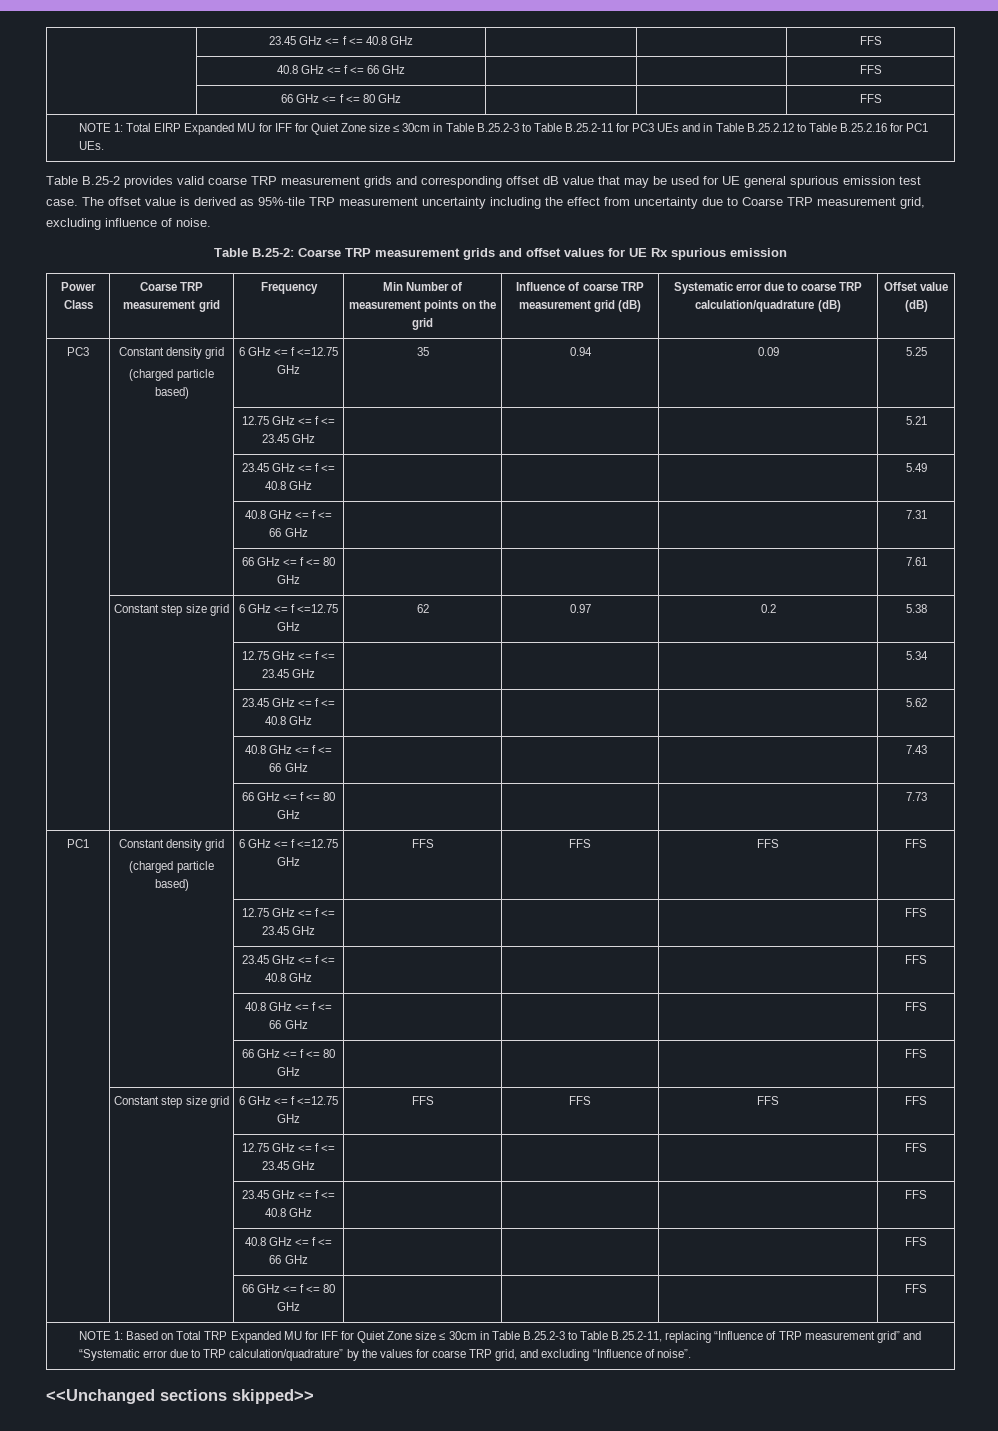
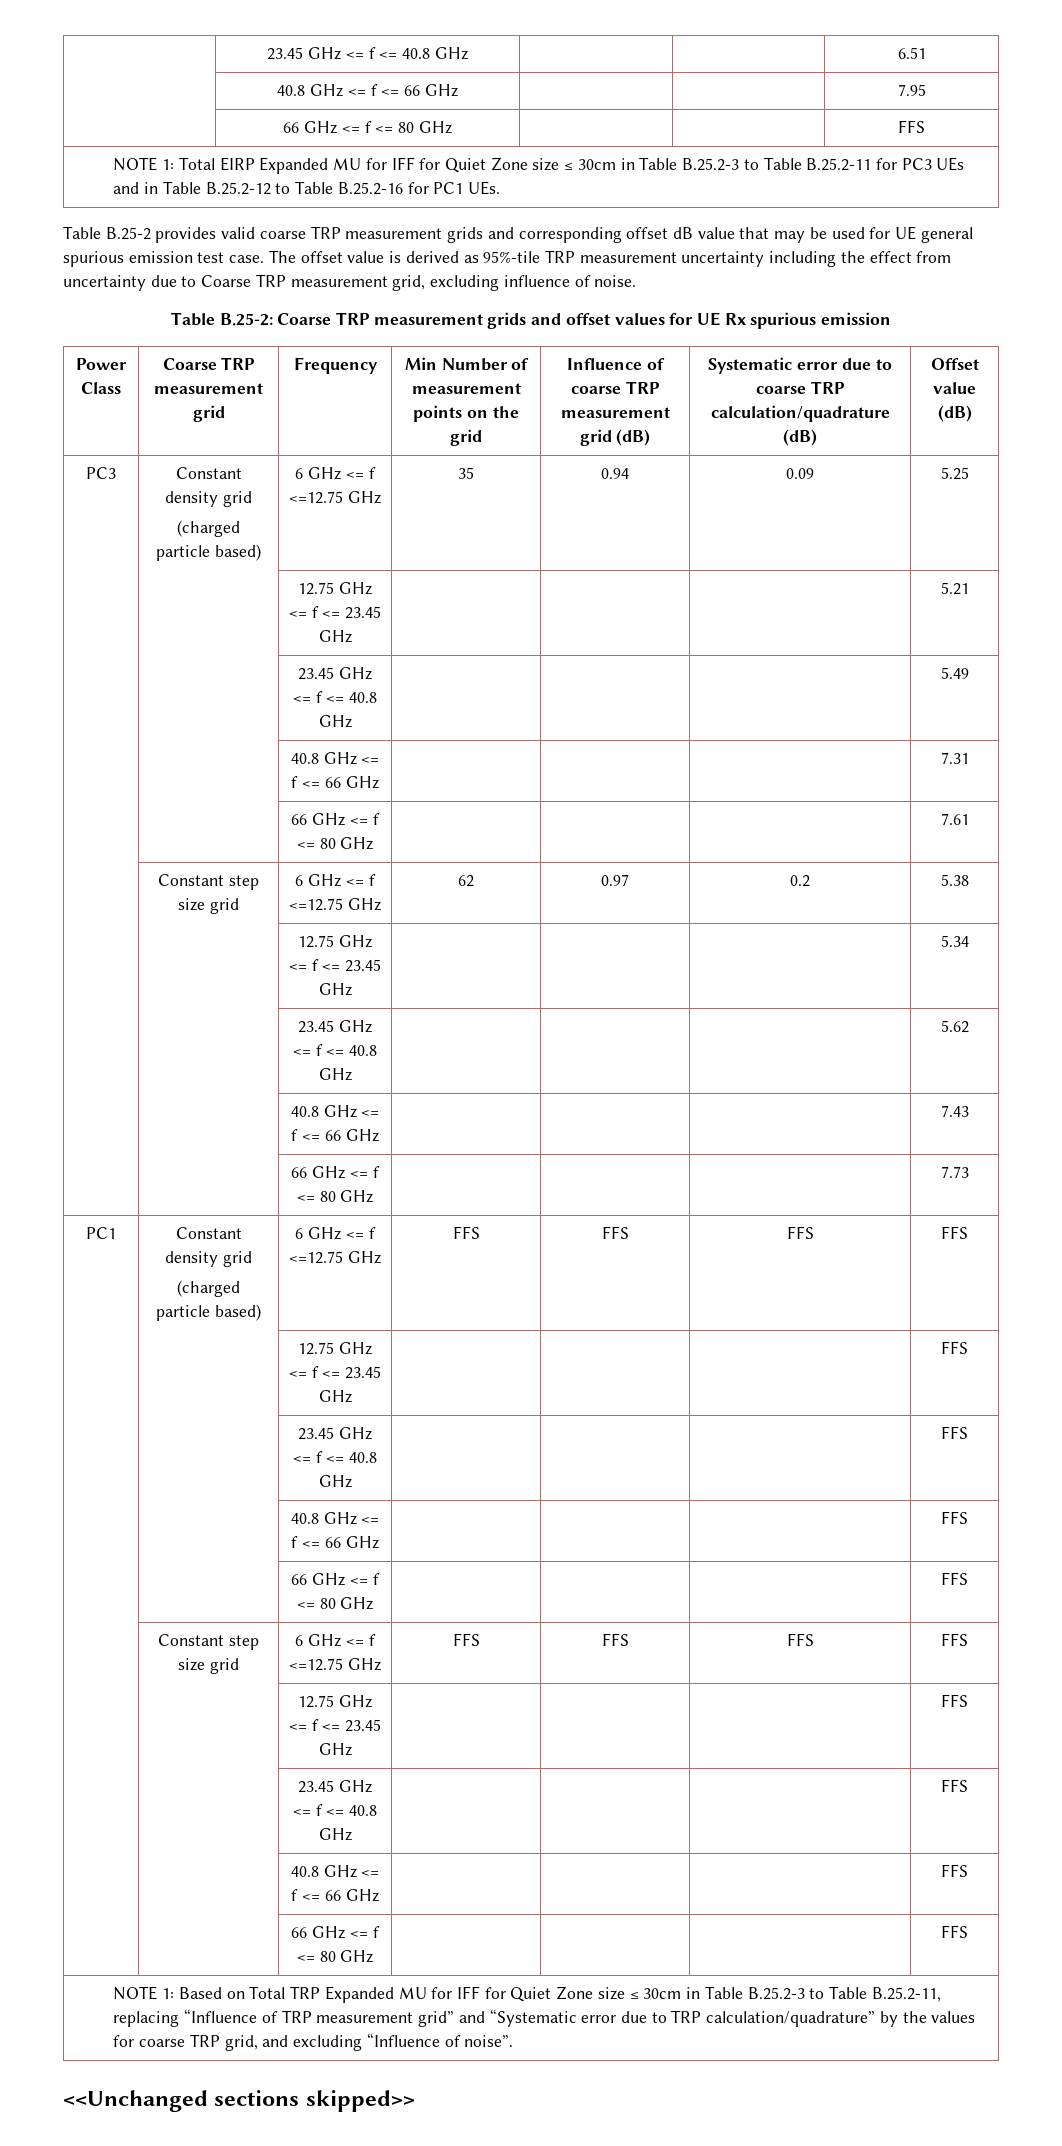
- | 23.45 GHz <= f <= 40.8 GHz | | | FFS
- | 40.8 GHz <= f <= 66 GHz | | | FFS
+ | 23.45 GHz <= f <= 40.8 GHz | | | 6.51
+ | 40.8 GHz <= f <= 66 GHz | | | 7.95
- NOTE 1: Total EIRP Expanded MU for IFF for Quiet Zone size ≤ 30cm in Table B.25.2-3 to Table B.25.2-11 for PC3 UEs and in Table B.25.2.12 to Table B.25.2.16 for PC1 UEs.
+ NOTE 1: Total EIRP Expanded MU for IFF for Quiet Zone size ≤ 30cm in Table B.25.2-3 to Table B.25.2-11 for PC3 UEs and in Table B.25.2-12 to Table B.25.2-16 for PC1 UEs.

